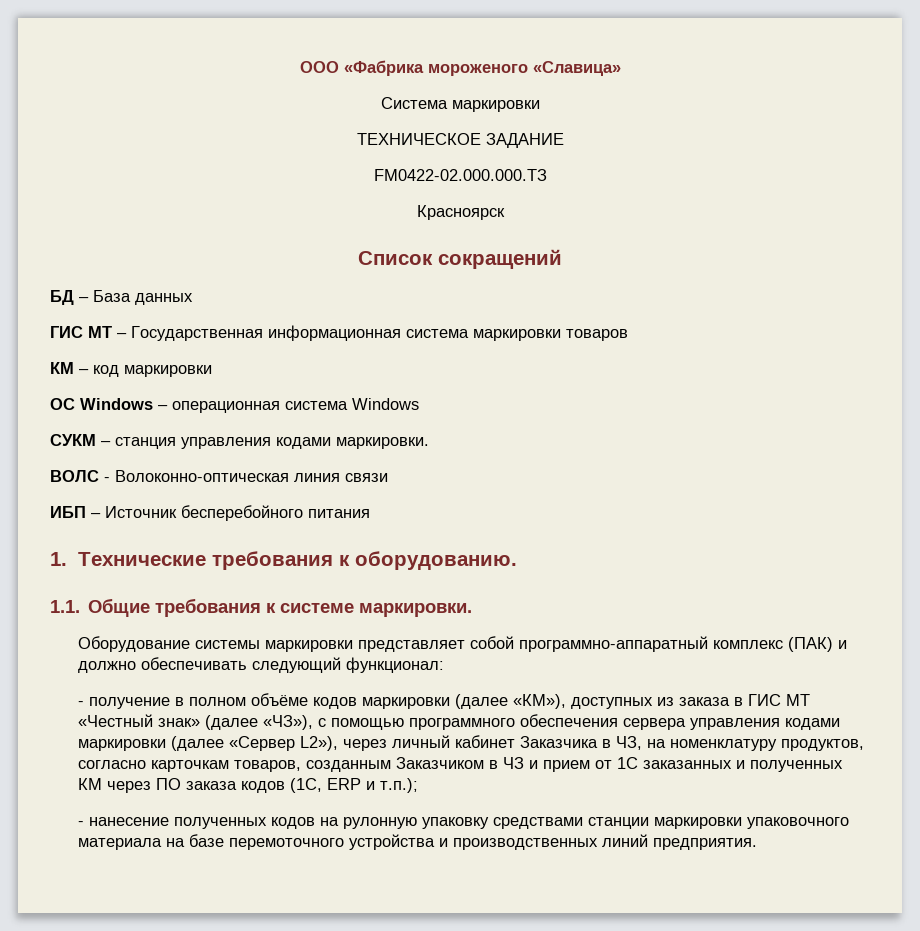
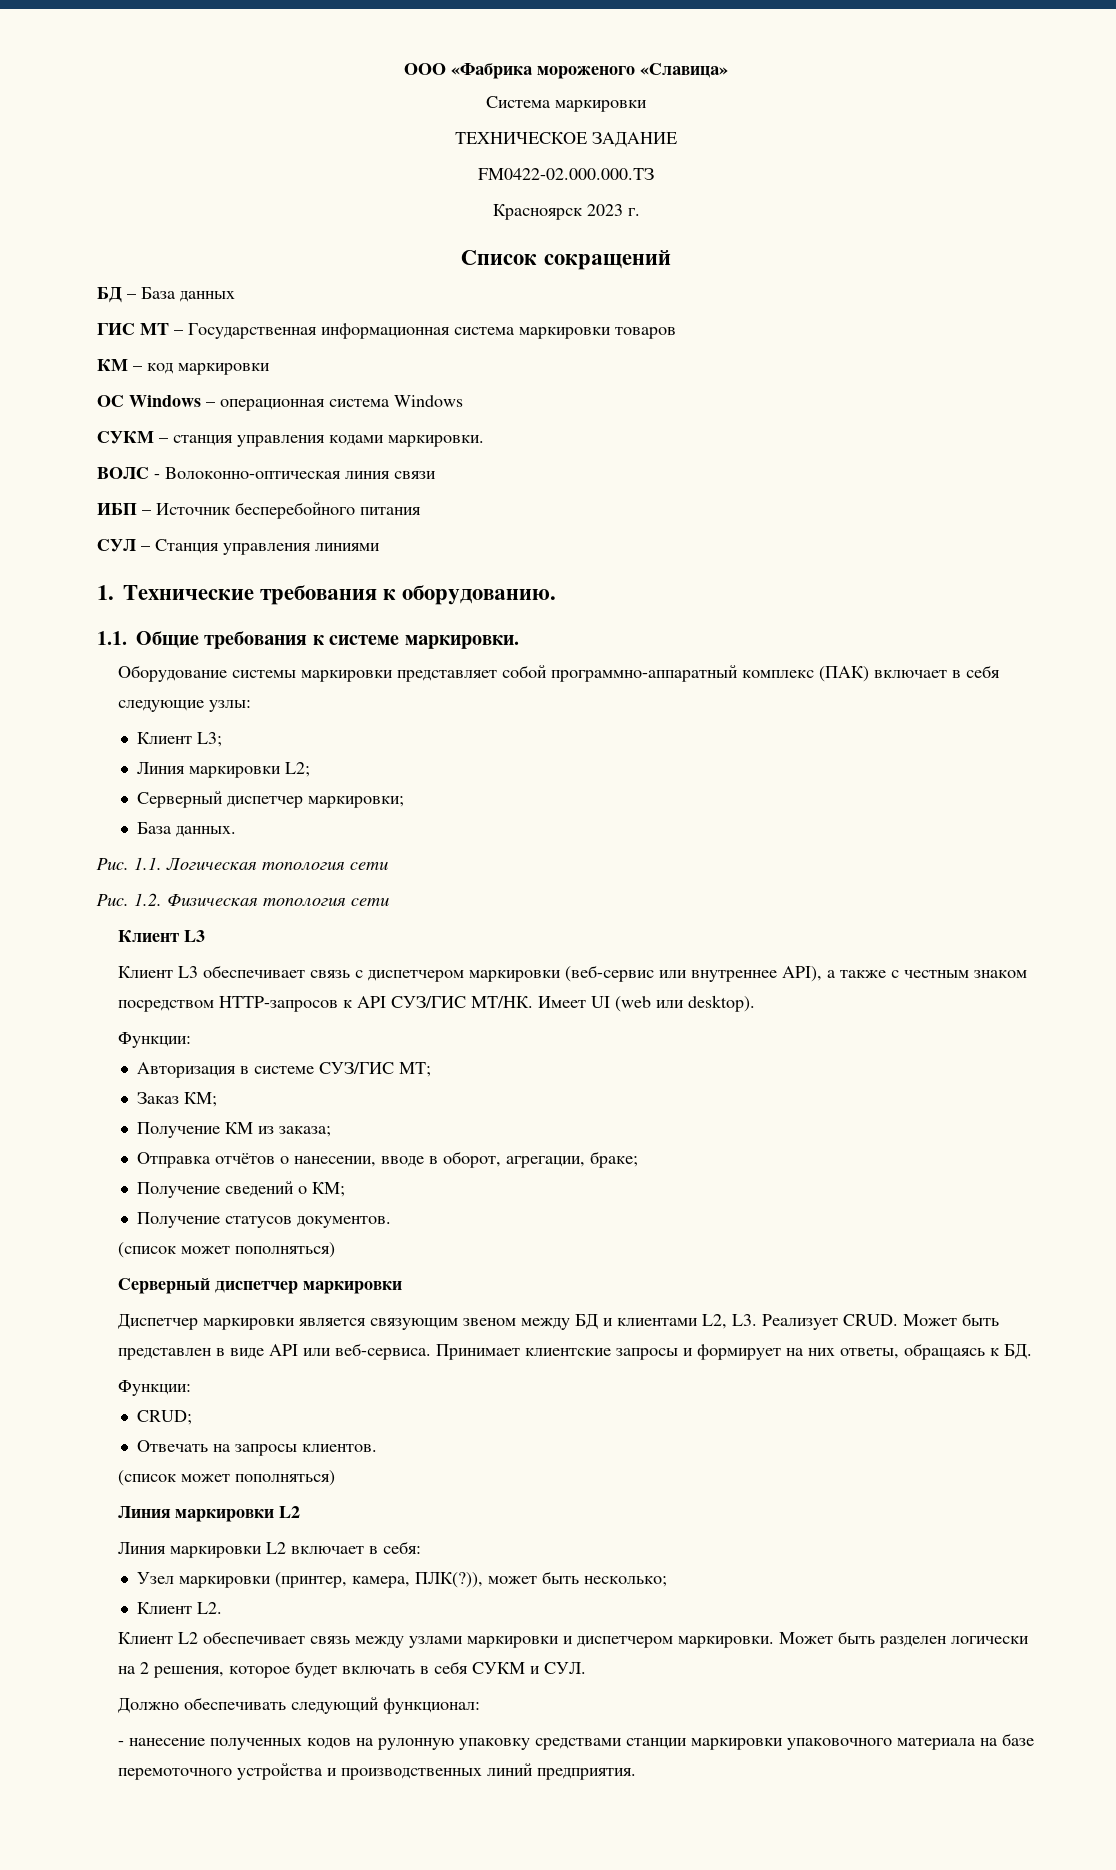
- Красноярск
+ Красноярск 2023 г.
+ СУЛ – Станция управления линиями
- Оборудование системы маркировки представляет собой программно-аппаратный комплекс (ПАК) и должно обеспечивать следующий функционал:
- - получение в полном объёме кодов маркировки (далее «КМ»), доступных из заказа в ГИС МТ «Честный знак» (далее «ЧЗ»), с помощью программного обеспечения сервера управления кодами маркировки (далее «Сервер L2»), через личный кабинет Заказчика в ЧЗ, на номенклатуру продуктов, согласно карточкам товаров, созданным Заказчиком в ЧЗ и прием от 1С заказанных и полученных КМ через ПО заказа кодов (1С, ERP и т.п.);
+ Оборудование системы маркировки представляет собой программно-аппаратный комплекс (ПАК) включает в себя следующие узлы:
+ Клиент L3;
+ Линия маркировки L2;
+ Серверный диспетчер маркировки;
+ База данных.
+ Рис. 1.1. Логическая топология сети
+ Рис. 1.2. Физическая топология сети
+ Клиент L3
+ Клиент L3 обеспечивает связь с диспетчером маркировки (веб-сервис или внутреннее API), а также с честным знаком посредством HTTP-запросов к API СУЗ/ГИС МТ/НК. Имеет UI (web или desktop).
+ Функции:
+ Авторизация в системе СУЗ/ГИС МТ;
+ Заказ КМ;
+ Получение КМ из заказа;
+ Отправка отчётов о нанесении, вводе в оборот, агрегации, браке;
+ Получение сведений о КМ;
+ Получение статусов документов.
+ (список может пополняться)
+ Серверный диспетчер маркировки
+ Диспетчер маркировки является связующим звеном между БД и клиентами L2, L3. Реализует CRUD. Может быть представлен в виде API или веб-сервиса. Принимает клиентские запросы и формирует на них ответы, обращаясь к БД.
+ Функции:
+ CRUD;
+ Отвечать на запросы клиентов.
+ (список может пополняться)
+ Линия маркировки L2
+ Линия маркировки L2 включает в себя:
+ Узел маркировки (принтер, камера, ПЛК(?)), может быть несколько;
+ Клиент L2.
+ Клиент L2 обеспечивает связь между узлами маркировки и диспетчером маркировки. Может быть разделен логически на 2 решения, которое будет включать в себя СУКМ и СУЛ.
+ Должно обеспечивать следующий функционал:

